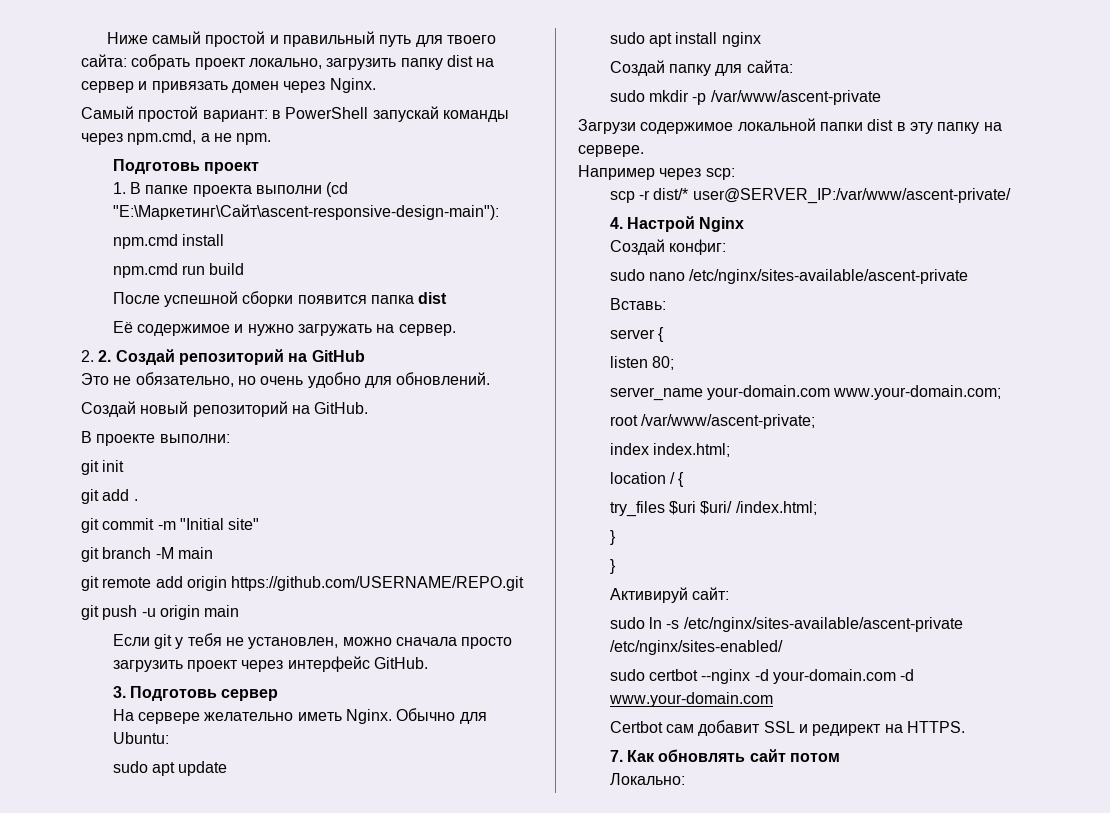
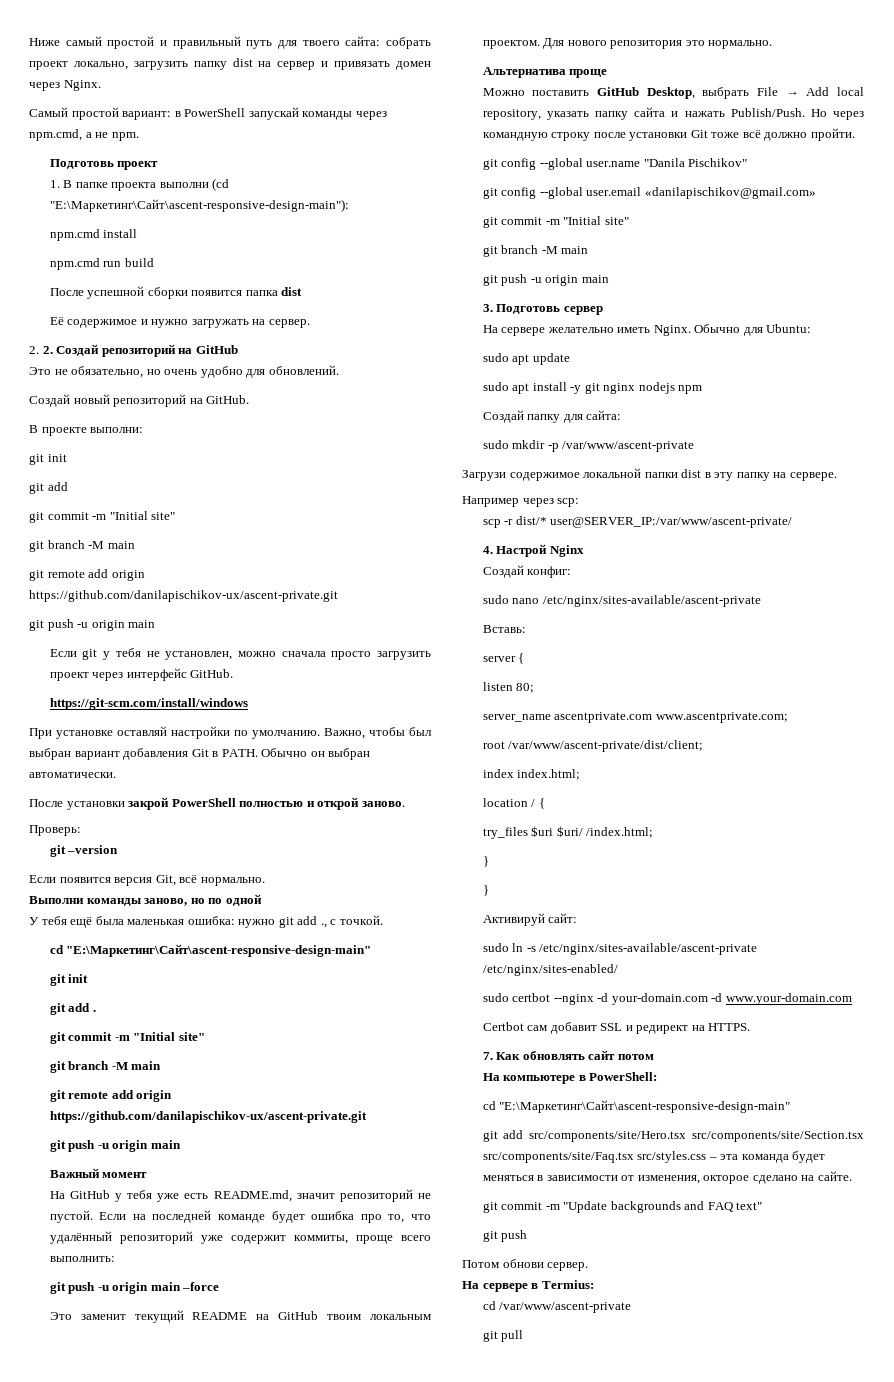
  В проекте выполни:
  git init
- git add .
+ git add
  git commit -m "Initial site"
  git branch -M main
- git remote add origin https://github.com/USERNAME/REPO.git
+ git remote add origin https://github.com/danilapischikov-ux/ascent-private.git
+ https://git-scm.com/install/windows
+ При установке оставляй настройки по умолчанию. Важно, чтобы был выбран вариант добавления Git в PATH. Обычно он выбран автоматически.
+ После установки закрой PowerShell полностью и открой заново.
+ Проверь:
+ git –version
+ Если появится версия Git, всё нормально.
+ Выполни команды заново, но по одной
+ У тебя ещё была маленькая ошибка: нужно git add ., с точкой.
+ cd "E:\Маркетинг\Сайт\ascent-responsive-design-main"
+ git init
+ git add .
+ git commit -m "Initial site"
+ git branch -M main
+ git remote add origin https://github.com/danilapischikov-ux/ascent-private.git
+ git push -u origin main
+ Важный момент
+ На GitHub у тебя уже есть README.md, значит репозиторий не пустой. Если на последней команде будет ошибка про то, что удалённый репозиторий уже содержит коммиты, проще всего выполнить:
+ git push -u origin main –force
+ Это заменит текущий README на GitHub твоим локальным проектом. Для нового репозитория это нормально.
+ Альтернатива проще
+ Можно поставить GitHub Desktop, выбрать File → Add local repository, указать папку сайта и нажать Publish/Push. Но через командную строку после установки Git тоже всё должно пройти.
+ git config --global user.name "Danila Pischikov"
+ git config --global user.email «danilapischikov@gmail.com»
+ git commit -m "Initial site"
+ git branch -M main
+ git push -u origin main
- sudo apt install nginx
+ sudo apt install -y git nginx nodejs npm
- server_name your-domain.com www.your-domain.com;
+ server_name ascentprivate.com www.ascentprivate.com;
- root /var/www/ascent-private;
+ root /var/www/ascent-private/dist/client;
- Локально:
+ На компьютере в PowerShell:
+ cd "E:\Маркетинг\Сайт\ascent-responsive-design-main"
+ git add src/components/site/Hero.tsx src/components/site/Section.tsx src/components/site/Faq.tsx src/styles.css – эта команда будет меняться в зависимости от изменения, окторое сделано на сайте.
+ git commit -m "Update backgrounds and FAQ text"
+ git push
+ Потом обнови сервер.
+ На сервере в Termius:
+ cd /var/www/ascent-private
+ git pull

